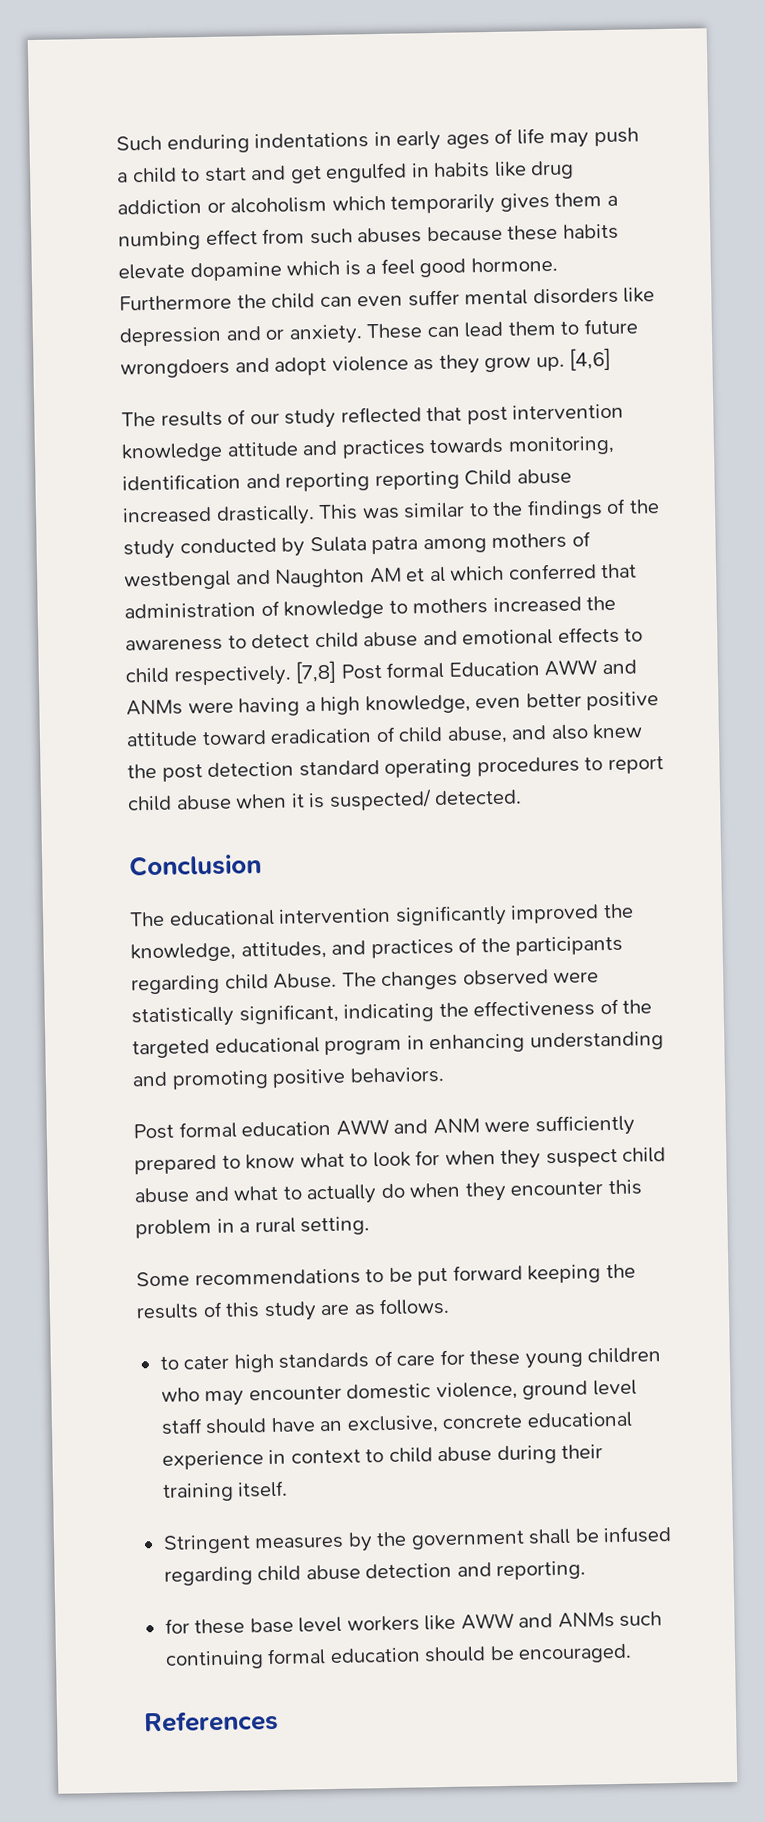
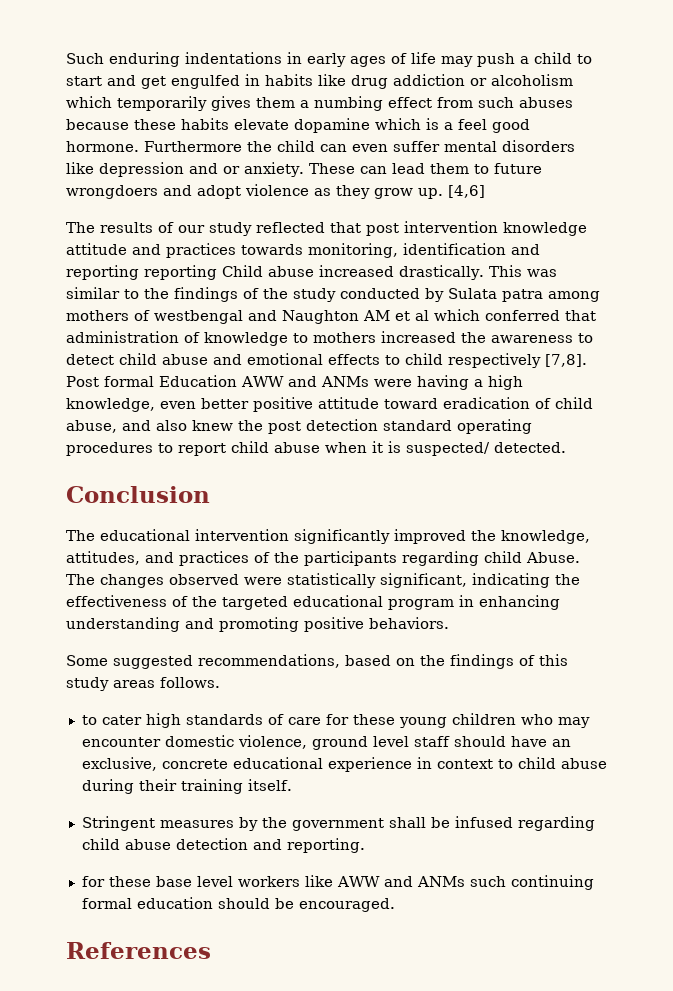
- This was similar to the findings of the study conducted by Sulata patra among mothers of westbengal and Naughton AM et al which conferred that administration of knowledge to mothers increased the awareness to detect child abuse and emotional effects to child respectively. [7,8] Post formal Education AWW and ANMs were having a high knowledge, even better positive attitude toward eradication of child abuse, and also knew the post detection standard operating procedures to report child abuse when it is suspected/ detected.
+ This was similar to the findings of the study conducted by Sulata patra among mothers of westbengal and Naughton AM et al which conferred that administration of knowledge to mothers increased the awareness to detect child abuse and emotional effects to child respectively [7,8]. Post formal Education AWW and ANMs were having a high knowledge, even better positive attitude toward eradication of child abuse, and also knew the post detection standard operating procedures to report child abuse when it is suspected/ detected.
- Post formal education AWW and ANM were sufficiently prepared to know what to look for when they suspect child abuse and what to actually do when they encounter this problem in a rural setting.
- Some recommendations to be put forward keeping the results of this study are as follows.
+ Some suggested recommendations, based on the findings of this study areas follows.

